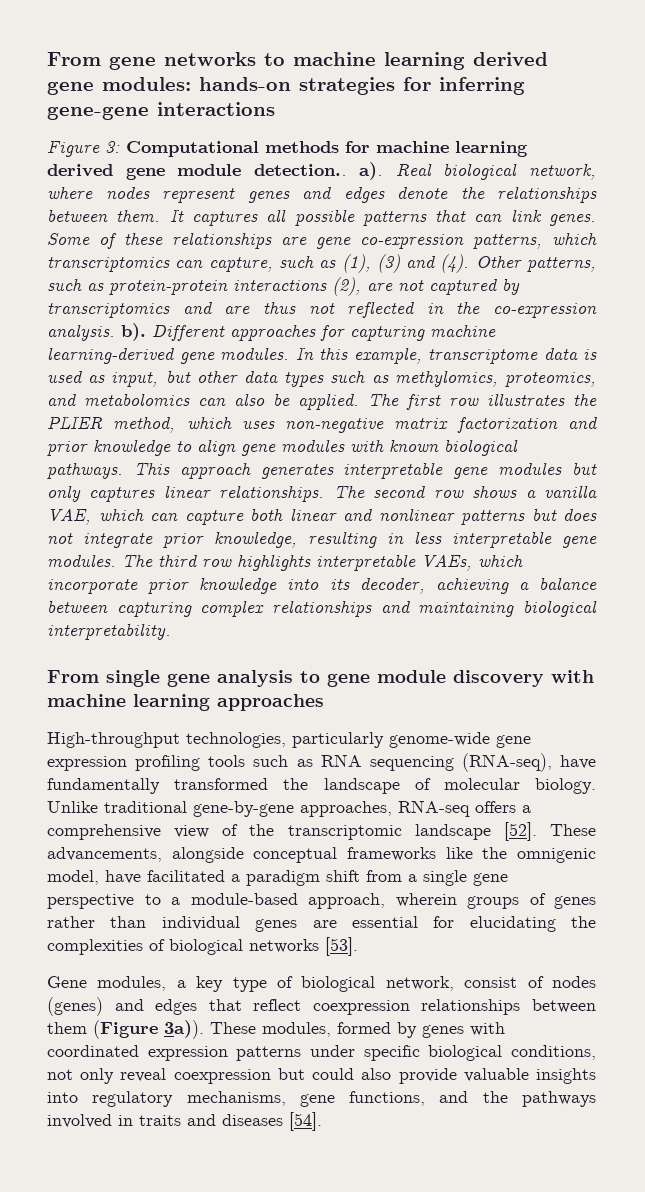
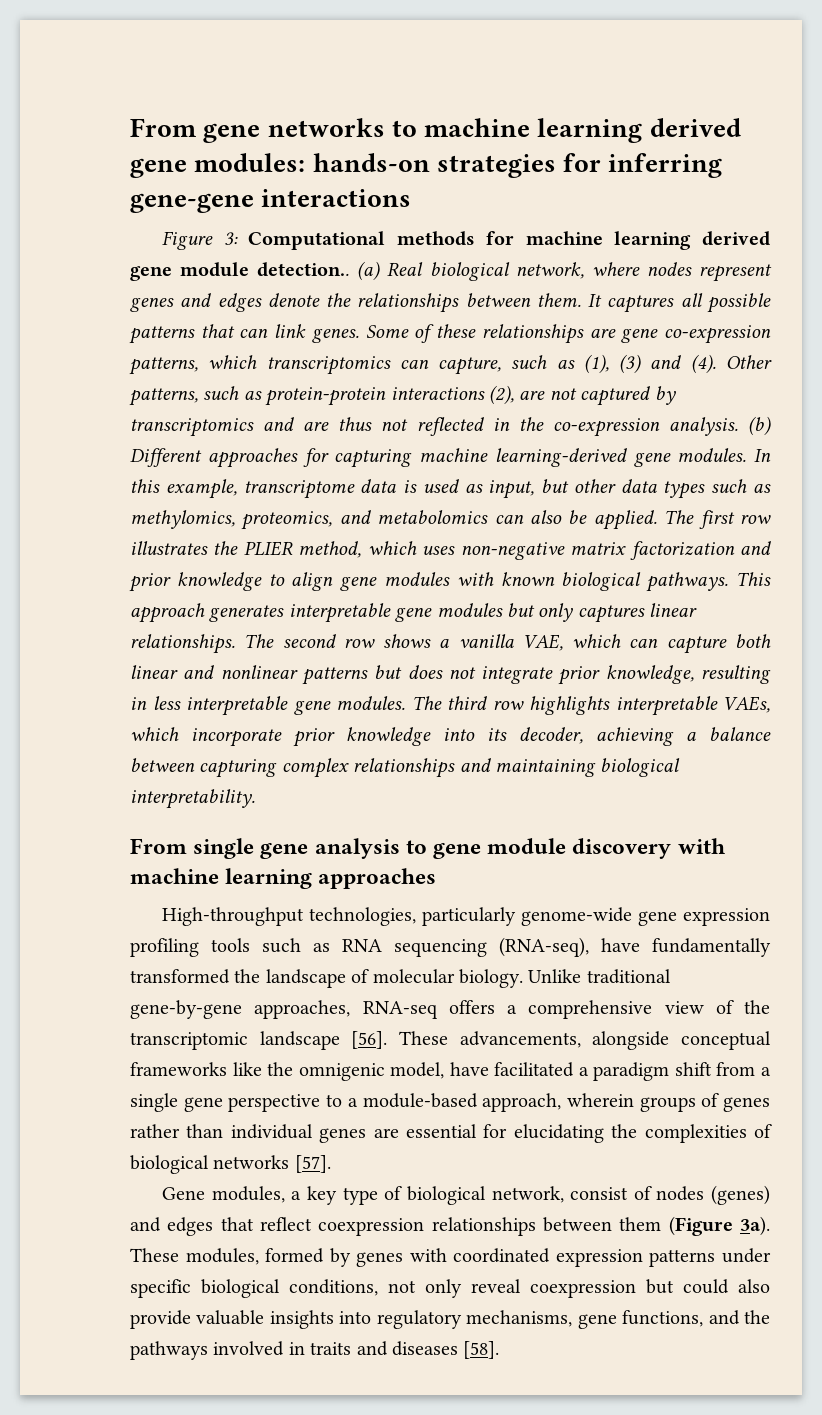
- Figure 3: Computational methods for machine learning derived gene module detection.. a). Real biological network, where nodes represent genes and edges denote the relationships between them.
+ Figure 3: Computational methods for machine learning derived gene module detection.. (a) Real biological network, where nodes represent genes and edges denote the relationships between them.
- Other patterns, such as protein-protein interactions (2), are not captured by transcriptomics and are thus not reflected in the co-expression analysis. b). Different approaches for capturing machine learning-derived gene modules.
+ Other patterns, such as protein-protein interactions (2), are not captured by transcriptomics and are thus not reflected in the co-expression analysis. (b) Different approaches for capturing machine learning-derived gene modules.
- Unlike traditional gene-by-gene approaches, RNA-seq offers a comprehensive view of the transcriptomic landscape [52].
+ Unlike traditional gene-by-gene approaches, RNA-seq offers a comprehensive view of the transcriptomic landscape [56].
- These advancements, alongside conceptual frameworks like the omnigenic model, have facilitated a paradigm shift from a single gene perspective to a module-based approach, wherein groups of genes rather than individual genes are essential for elucidating the complexities of biological networks [53].
+ These advancements, alongside conceptual frameworks like the omnigenic model, have facilitated a paradigm shift from a single gene perspective to a module-based approach, wherein groups of genes rather than individual genes are essential for elucidating the complexities of biological networks [57].
- Gene modules, a key type of biological network, consist of nodes (genes) and edges that reflect coexpression relationships between them (Figure 3a)).
+ Gene modules, a key type of biological network, consist of nodes (genes) and edges that reflect coexpression relationships between them (Figure 3a).
- These modules, formed by genes with coordinated expression patterns under specific biological conditions, not only reveal coexpression but could also provide valuable insights into regulatory mechanisms, gene functions, and the pathways involved in traits and diseases [54].
+ These modules, formed by genes with coordinated expression patterns under specific biological conditions, not only reveal coexpression but could also provide valuable insights into regulatory mechanisms, gene functions, and the pathways involved in traits and diseases [58].

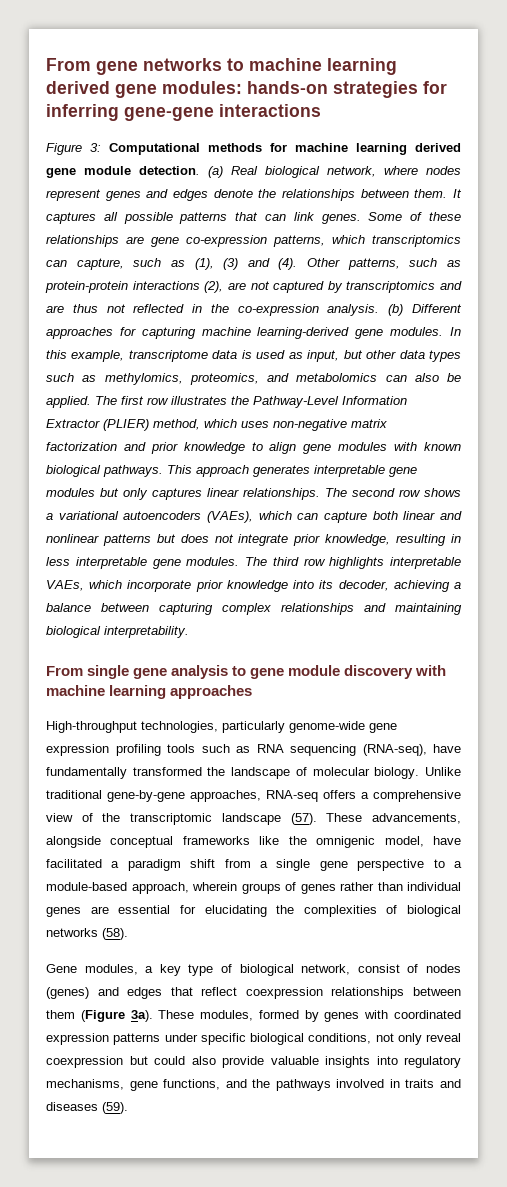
- Figure 3: Computational methods for machine learning derived gene module detection..
+ Figure 3: Computational methods for machine learning derived gene module detection.
- The first row illustrates the PLIER method, which uses non-negative matrix factorization and prior knowledge to align gene modules with known biological pathways.
+ The first row illustrates the Pathway-Level Information Extractor (PLIER) method, which uses non-negative matrix factorization and prior knowledge to align gene modules with known biological pathways.
- The second row shows a vanilla VAE, which can capture both linear and nonlinear patterns but does not integrate prior knowledge, resulting in less interpretable gene modules.
+ The second row shows a variational autoencoders (VAEs), which can capture both linear and nonlinear patterns but does not integrate prior knowledge, resulting in less interpretable gene modules.
- Unlike traditional gene-by-gene approaches, RNA-seq offers a comprehensive view of the transcriptomic landscape [56].
+ Unlike traditional gene-by-gene approaches, RNA-seq offers a comprehensive view of the transcriptomic landscape (57).
- These advancements, alongside conceptual frameworks like the omnigenic model, have facilitated a paradigm shift from a single gene perspective to a module-based approach, wherein groups of genes rather than individual genes are essential for elucidating the complexities of biological networks [57].
+ These advancements, alongside conceptual frameworks like the omnigenic model, have facilitated a paradigm shift from a single gene perspective to a module-based approach, wherein groups of genes rather than individual genes are essential for elucidating the complexities of biological networks (58).
- These modules, formed by genes with coordinated expression patterns under specific biological conditions, not only reveal coexpression but could also provide valuable insights into regulatory mechanisms, gene functions, and the pathways involved in traits and diseases [58].
+ These modules, formed by genes with coordinated expression patterns under specific biological conditions, not only reveal coexpression but could also provide valuable insights into regulatory mechanisms, gene functions, and the pathways involved in traits and diseases (59).

